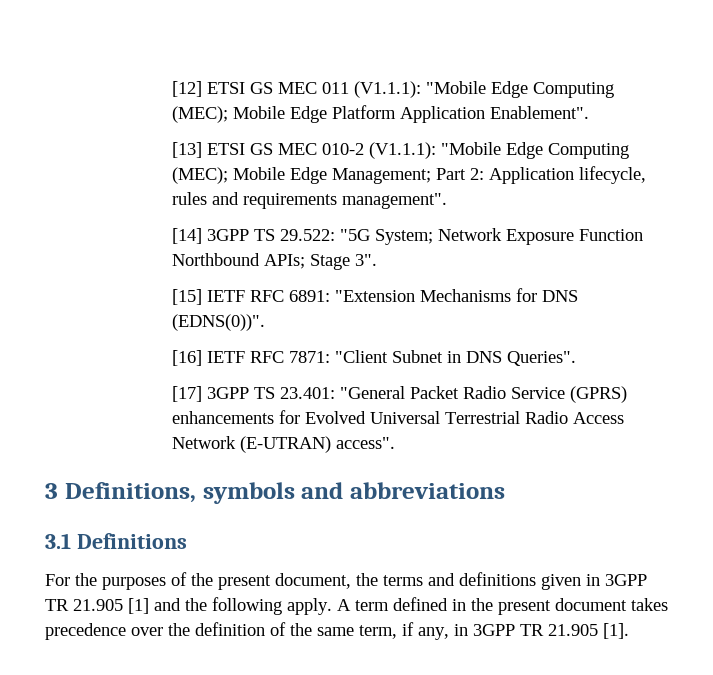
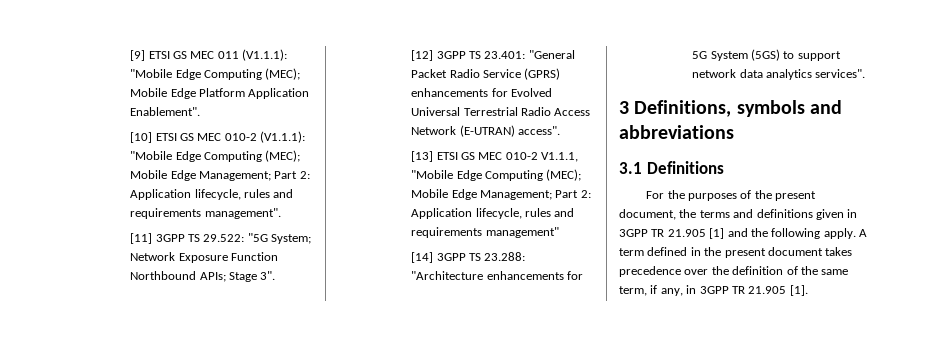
- [12] ETSI GS MEC 011 (V1.1.1): "Mobile Edge Computing (MEC); Mobile Edge Platform Application Enablement".
+ [9] ETSI GS MEC 011 (V1.1.1): "Mobile Edge Computing (MEC); Mobile Edge Platform Application Enablement".
- [13] ETSI GS MEC 010-2 (V1.1.1): "Mobile Edge Computing (MEC); Mobile Edge Management; Part 2: Application lifecycle, rules and requirements management".
+ [10] ETSI GS MEC 010-2 (V1.1.1): "Mobile Edge Computing (MEC); Mobile Edge Management; Part 2: Application lifecycle, rules and requirements management".
- [14] 3GPP TS 29.522: "5G System; Network Exposure Function Northbound APIs; Stage 3".
+ [11] 3GPP TS 29.522: "5G System; Network Exposure Function Northbound APIs; Stage 3".
- [15] IETF RFC 6891: "Extension Mechanisms for DNS (EDNS(0))".
- [16] IETF RFC 7871: "Client Subnet in DNS Queries".
- [17] 3GPP TS 23.401: "General Packet Radio Service (GPRS) enhancements for Evolved Universal Terrestrial Radio Access Network (E-UTRAN) access".
+ [12] 3GPP TS 23.401: "General Packet Radio Service (GPRS) enhancements for Evolved Universal Terrestrial Radio Access Network (E-UTRAN) access".
+ [13] ETSI GS MEC 010-2 V1.1.1, "Mobile Edge Computing (MEC); Mobile Edge Management; Part 2: Application lifecycle, rules and requirements management"
+ [14] 3GPP TS 23.288: "Architecture enhancements for 5G System (5GS) to support network data analytics services".

